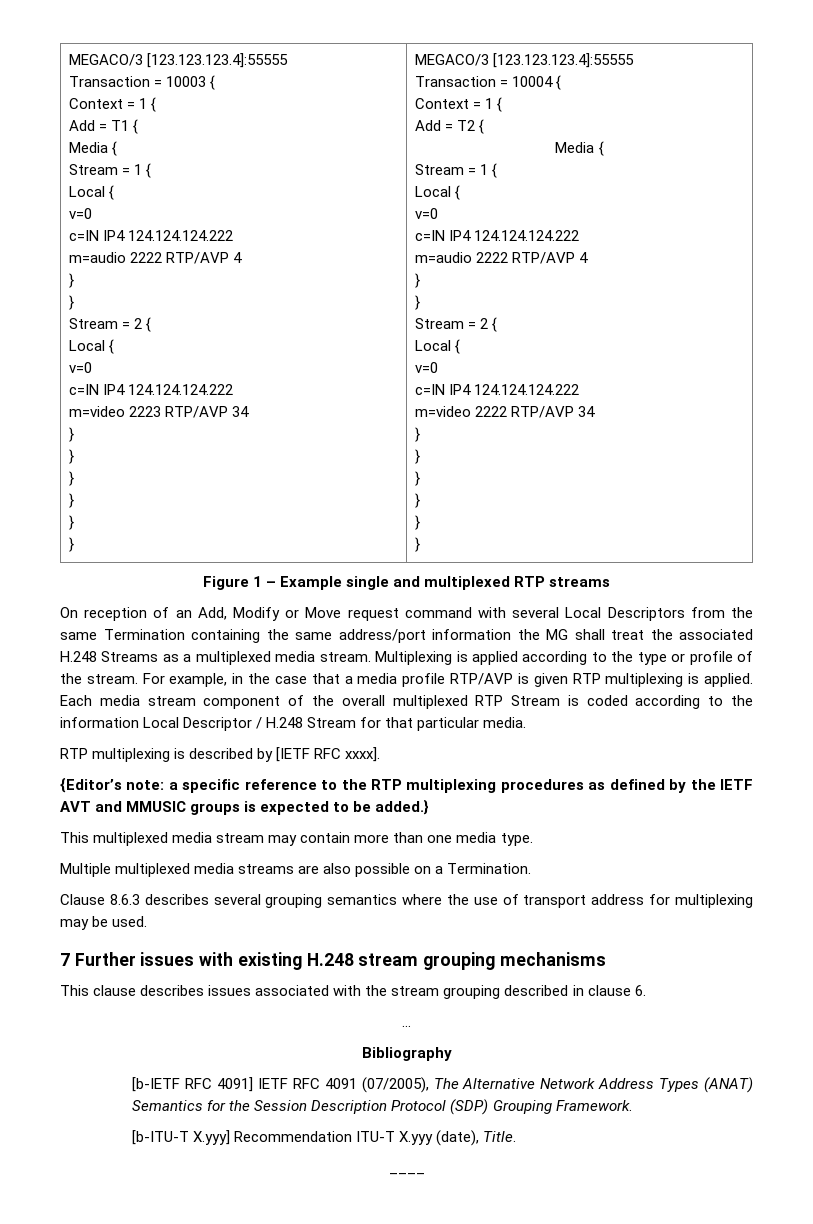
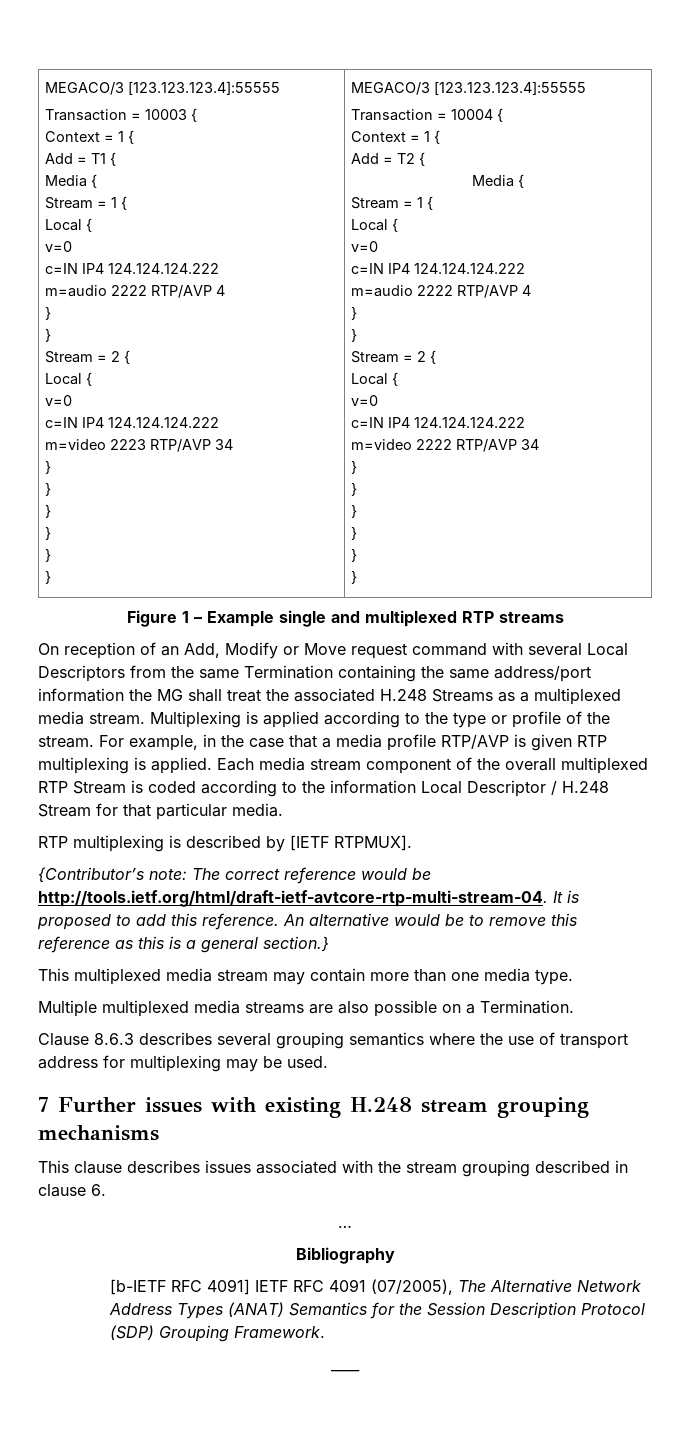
- RTP multiplexing is described by [IETF RFC xxxx].
- {Editor’s note: a specific reference to the RTP multiplexing procedures as defined by the IETF AVT and MMUSIC groups is expected to be added.}
+ RTP multiplexing is described by [IETF RTPMUX].
+ {Contributor’s note: The correct reference would be http://tools.ietf.org/html/draft-ietf-avtcore-rtp-multi-stream-04. It is proposed to add this reference. An alternative would be to remove this reference as this is a general section.}
- [b-ITU-T X.yyy] Recommendation ITU-T X.yyy (date), Title.

